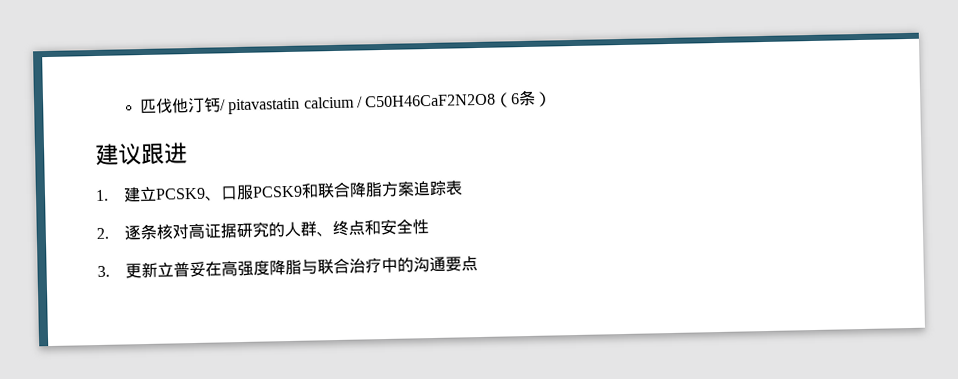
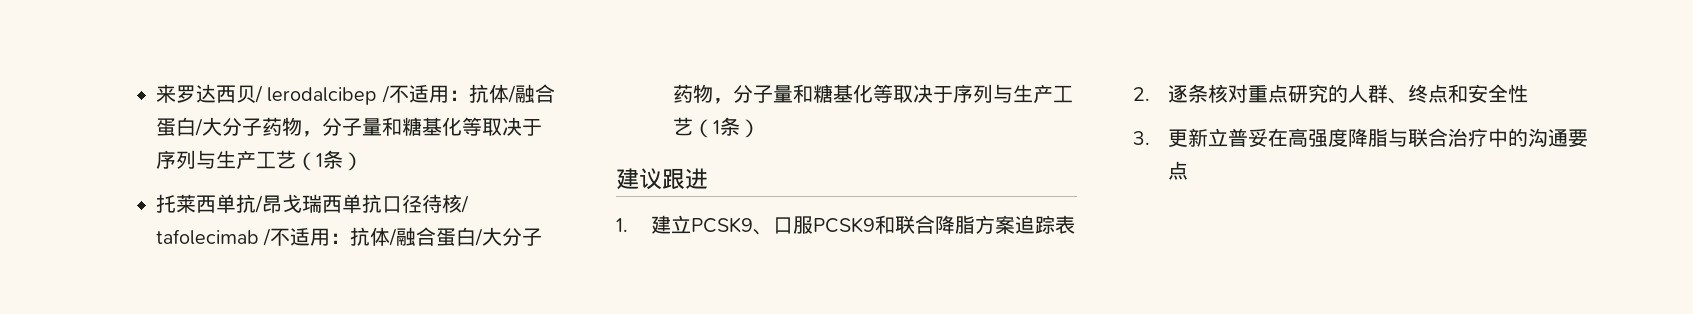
- 匹伐他汀钙/ pitavastatin calcium / C50H46CaF2N2O8（6条）
+ 来罗达西贝/ lerodalcibep /不适用：抗体/融合蛋白/大分子药物，分子量和糖基化等取决于序列与生产工艺（1条）
+ 托莱西单抗/昂戈瑞西单抗口径待核/ tafolecimab /不适用：抗体/融合蛋白/大分子药物，分子量和糖基化等取决于序列与生产工艺（1条）
- 2.逐条核对高证据研究的人群、终点和安全性
+ 2.逐条核对重点研究的人群、终点和安全性

